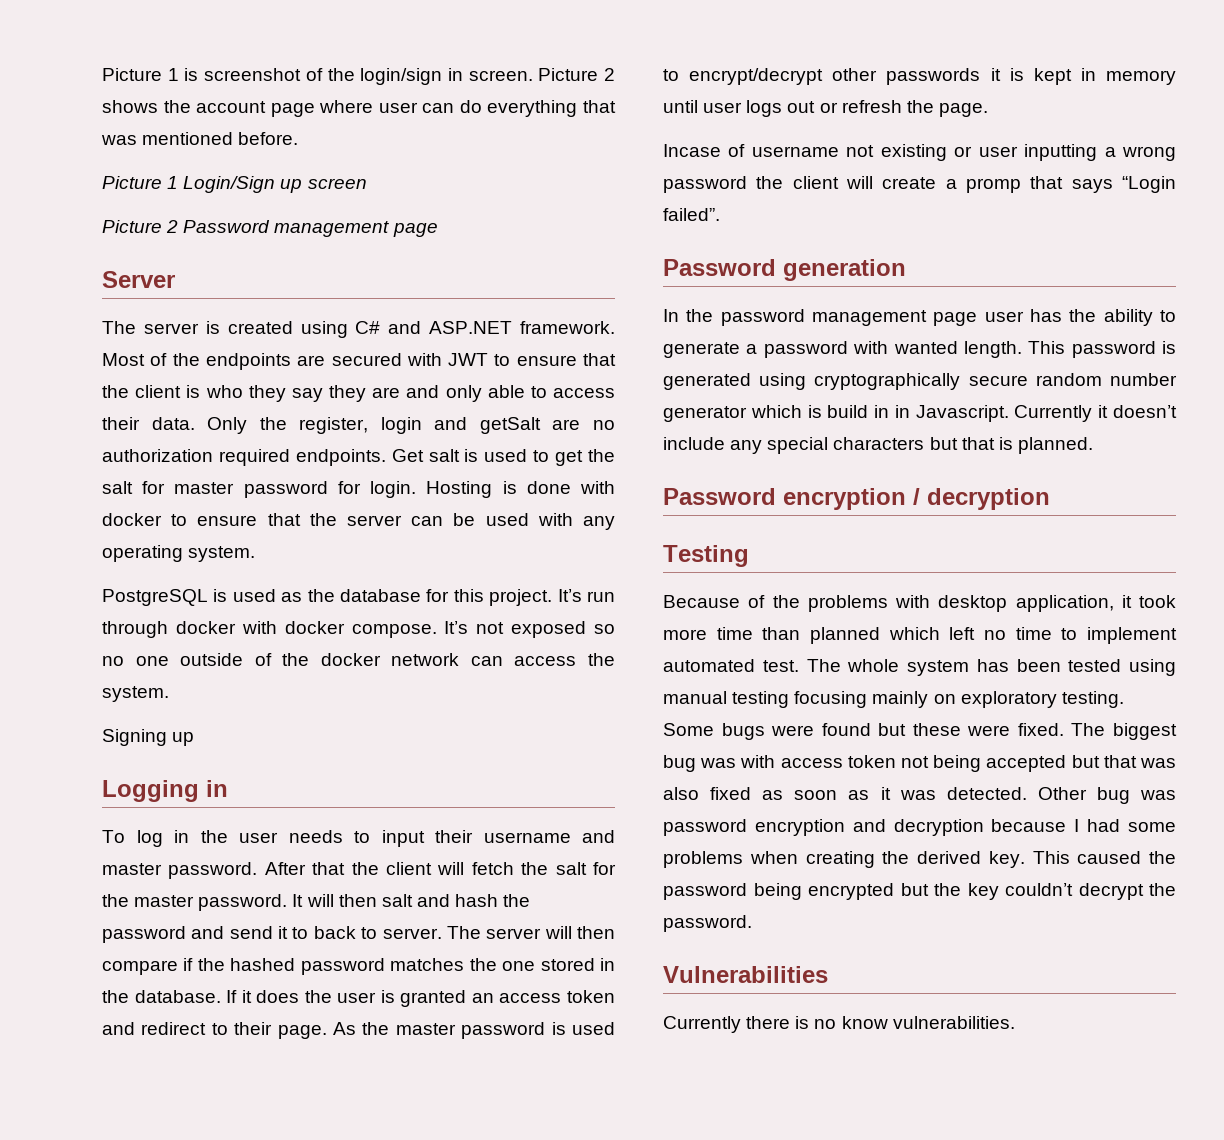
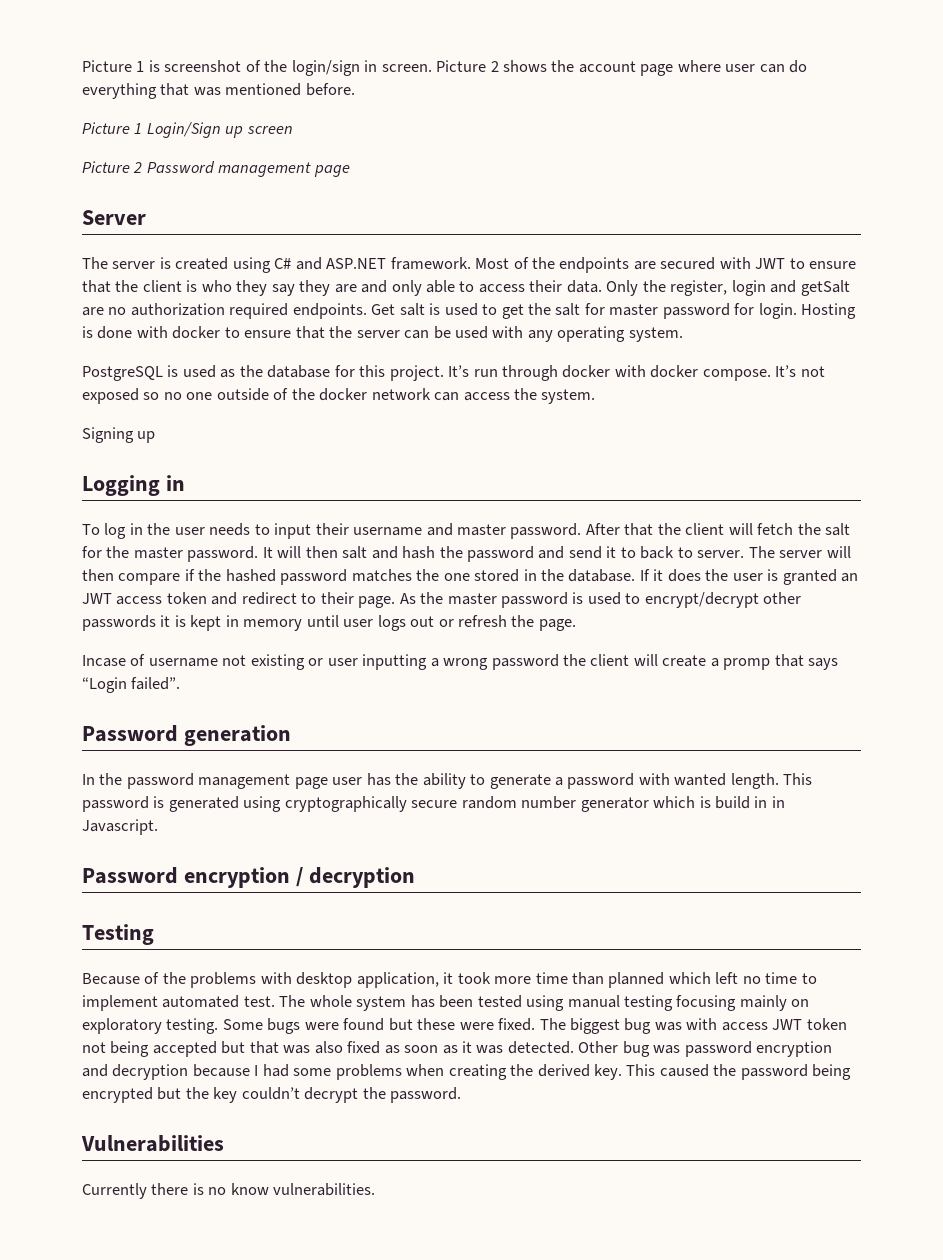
- If it does the user is granted an access token and redirect to their page.
+ If it does the user is granted an JWT access token and redirect to their page.
- Currently it doesn’t include any special characters but that is planned.
- The biggest bug was with access token not being accepted but that was also fixed as soon as it was detected.
+ The biggest bug was with access JWT token not being accepted but that was also fixed as soon as it was detected.

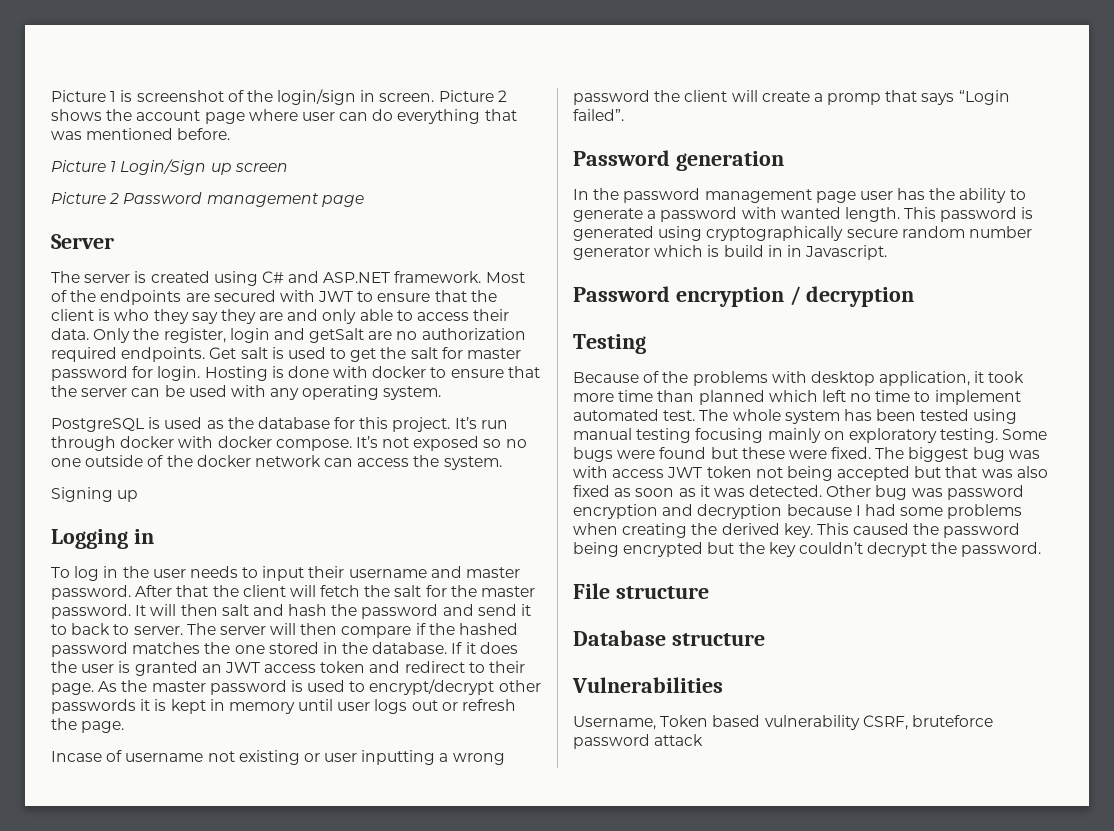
+ File structure
+ Database structure
  Vulnerabilities
- Currently there is no know vulnerabilities.
+ Username, Token based vulnerability CSRF, bruteforce password attack

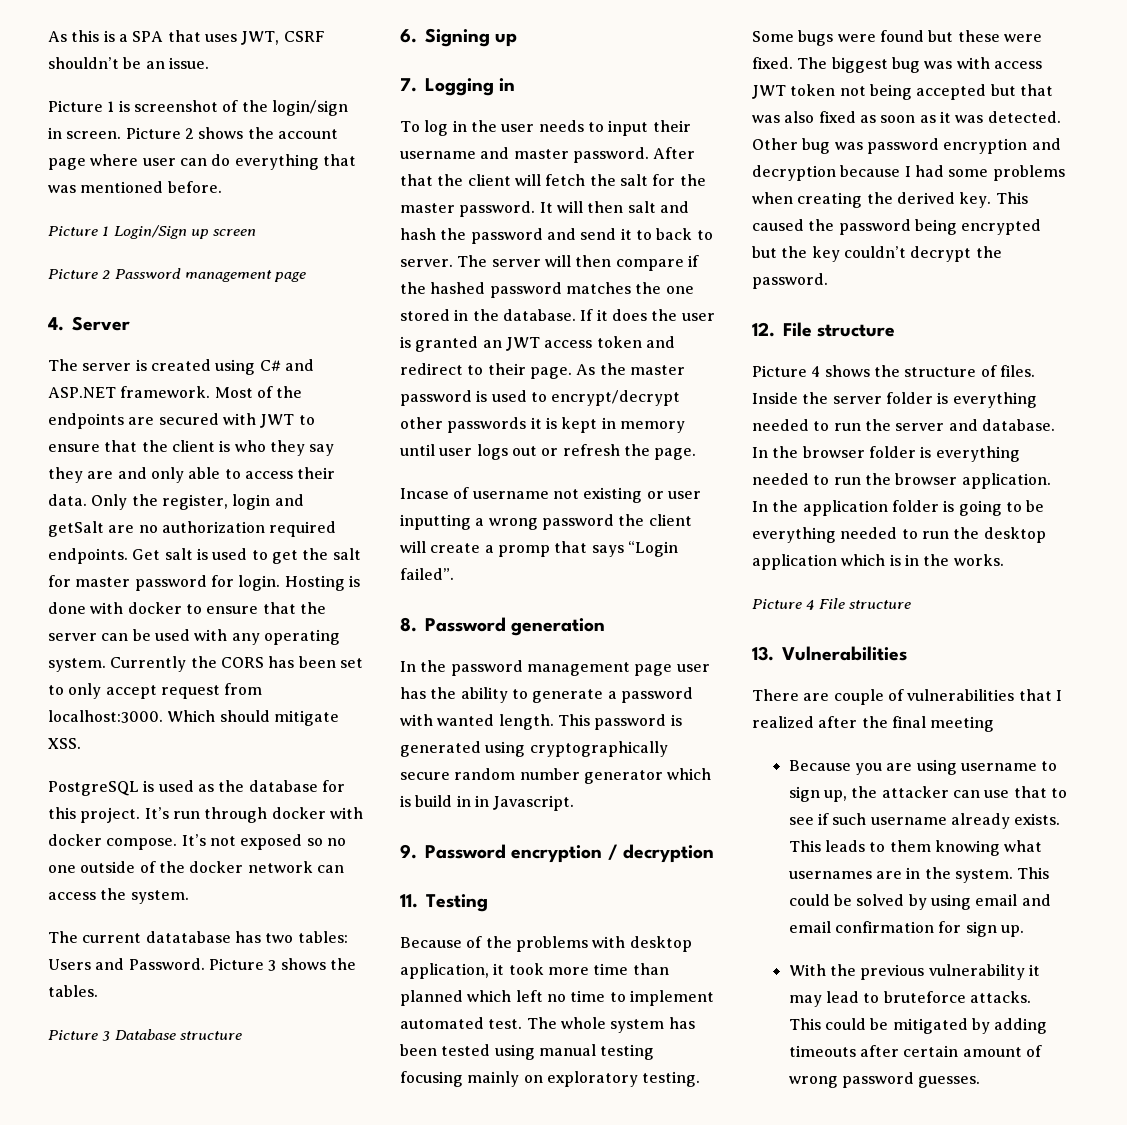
+ As this is a SPA that uses JWT, CSRF shouldn’t be an issue.
- Server
+ 4. Server
+ Currently the CORS has been set to only accept request from localhost:3000. Which should mitigate XSS.
- Signing up
+ The current datatabase has two tables: Users and Password. Picture 3 shows the tables.
+ Picture 3 Database structure
+ 6. Signing up
- Logging in
+ 7. Logging in
- Password generation
+ 8. Password generation
- Password encryption / decryption
+ 9. Password encryption / decryption
- Testing
+ 11. Testing
- File structure
- Database structure
- Vulnerabilities
+ 12. File structure
+ Picture 4 shows the structure of files. Inside the server folder is everything needed to run the server and database. In the browser folder is everything needed to run the browser application. In the application folder is going to be everything needed to run the desktop application which is in the works.
+ Picture 4 File structure
+ 13. Vulnerabilities
- Username, Token based vulnerability CSRF, bruteforce password attack
+ There are couple of vulnerabilities that I realized after the final meeting
+ Because you are using username to sign up, the attacker can use that to see if such username already exists. This leads to them knowing what usernames are in the system. This could be solved by using email and email confirmation for sign up.
+ With the previous vulnerability it may lead to bruteforce attacks. This could be mitigated by adding timeouts after certain amount of wrong password guesses.

